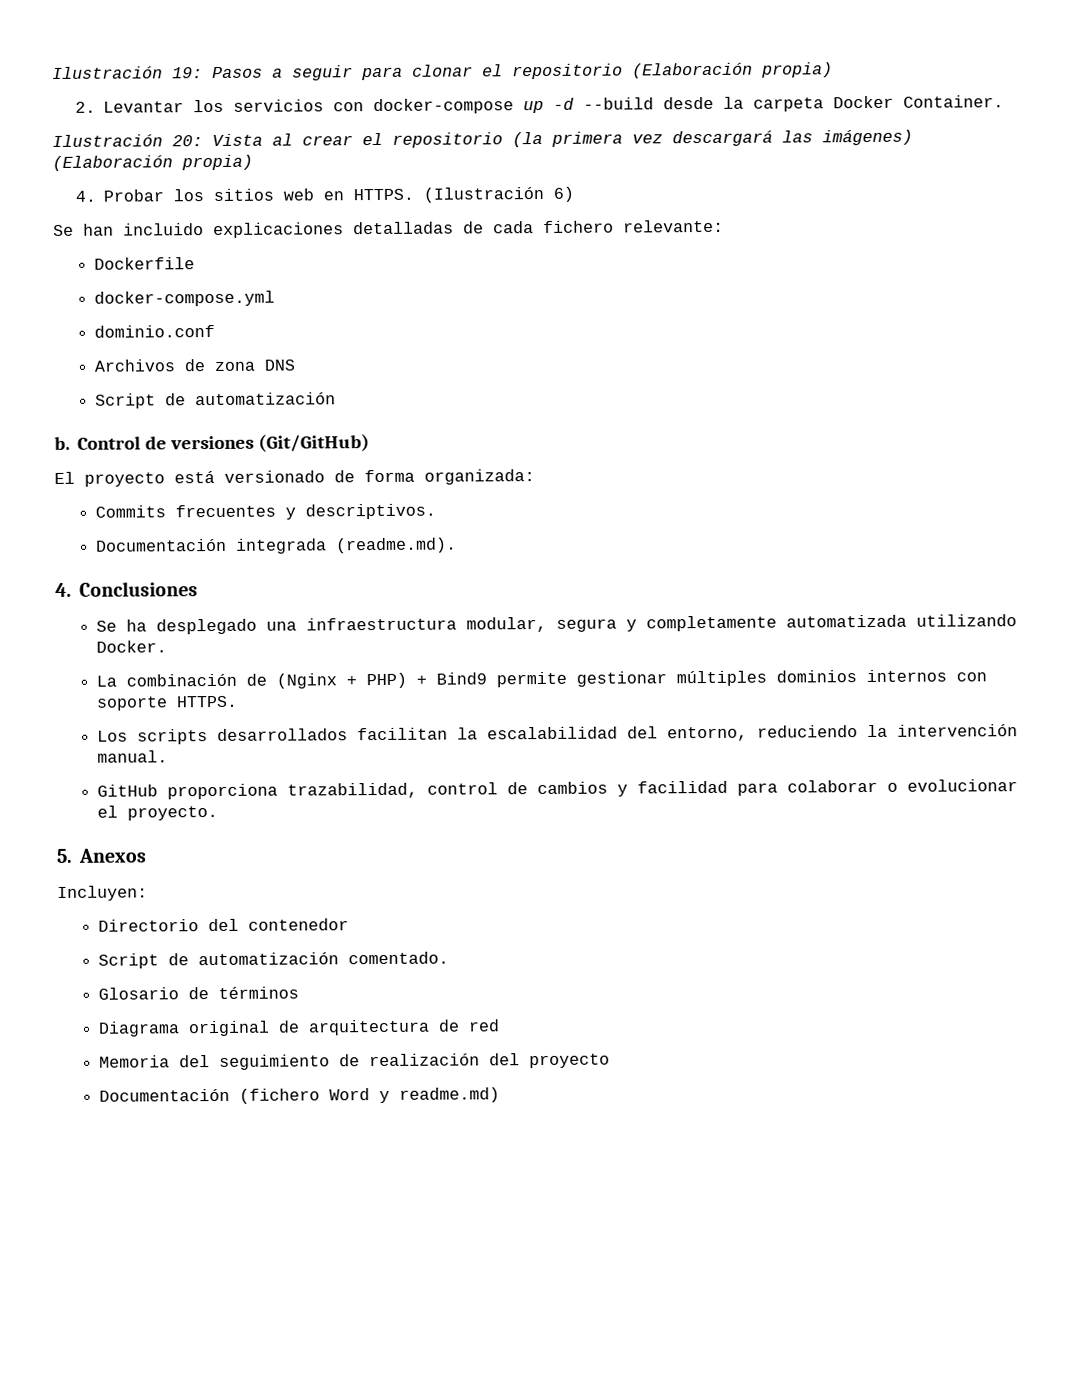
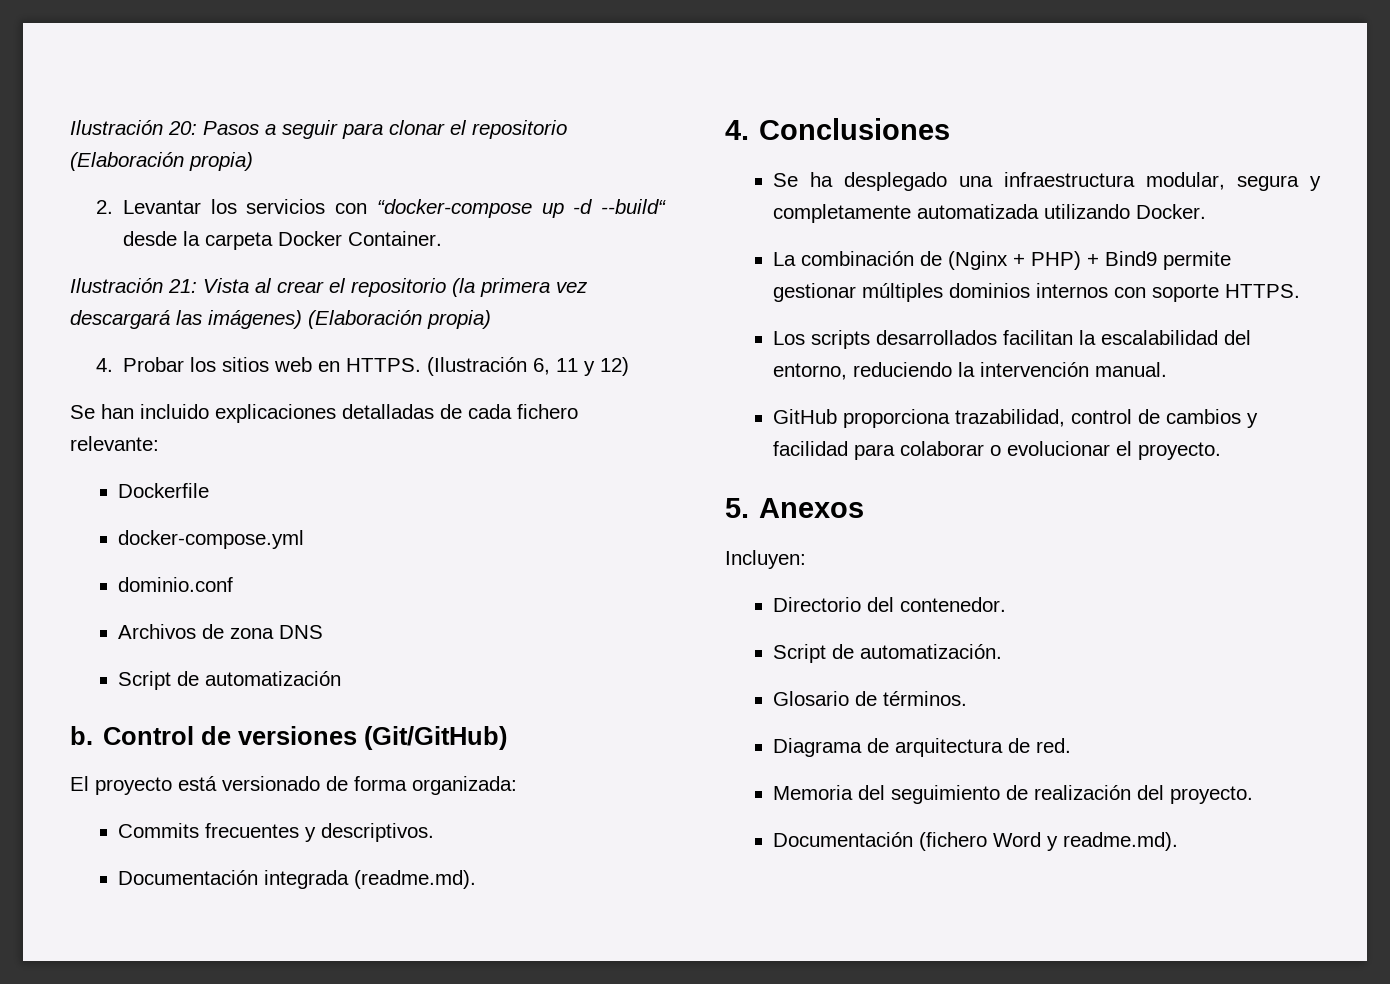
- Ilustración 19: Pasos a seguir para clonar el repositorio (Elaboración propia)
+ Ilustración 20: Pasos a seguir para clonar el repositorio (Elaboración propia)
- 2. Levantar los servicios con docker-compose up -d --build desde la carpeta Docker Container.
+ 2. Levantar los servicios con “docker-compose up -d --build“ desde la carpeta Docker Container.
- Ilustración 20: Vista al crear el repositorio (la primera vez descargará las imágenes) (Elaboración propia)
+ Ilustración 21: Vista al crear el repositorio (la primera vez descargará las imágenes) (Elaboración propia)
- (Ilustración 6)
+ (Ilustración 6, 11 y 12)
- Directorio del contenedor
- Script de automatización comentado.
+ Directorio del contenedor.
+ Script de automatización.
- Glosario de términos
+ Glosario de términos.
- Diagrama original de arquitectura de red
+ Diagrama de arquitectura de red.
- Memoria del seguimiento de realización del proyecto
+ Memoria del seguimiento de realización del proyecto.
- Documentación (fichero Word y readme.md)
+ Documentación (fichero Word y readme.md).

